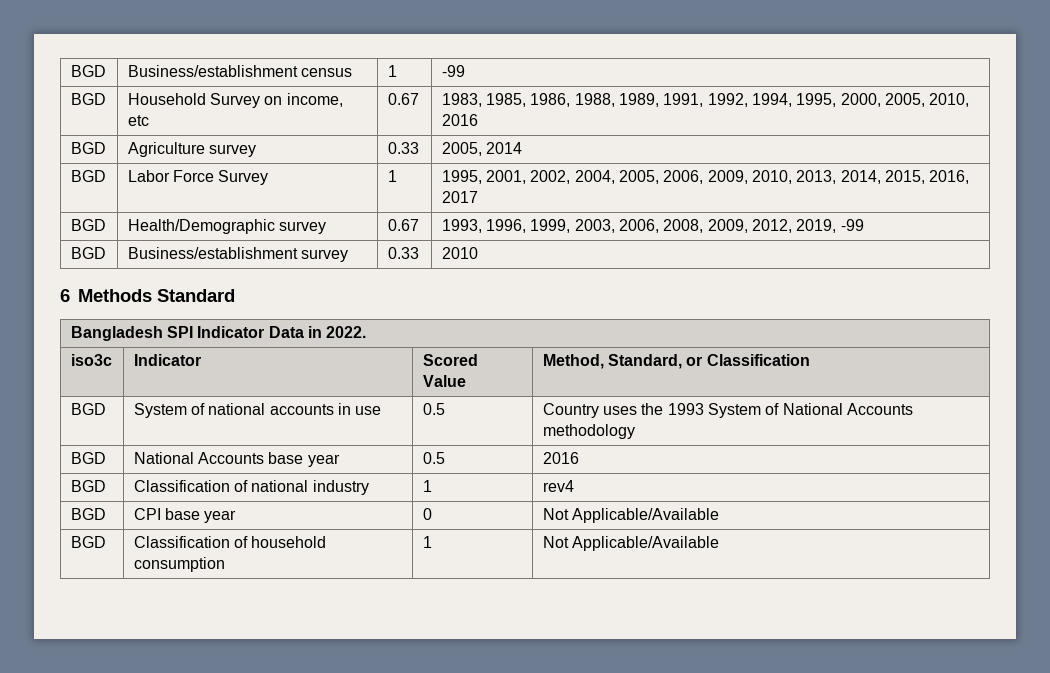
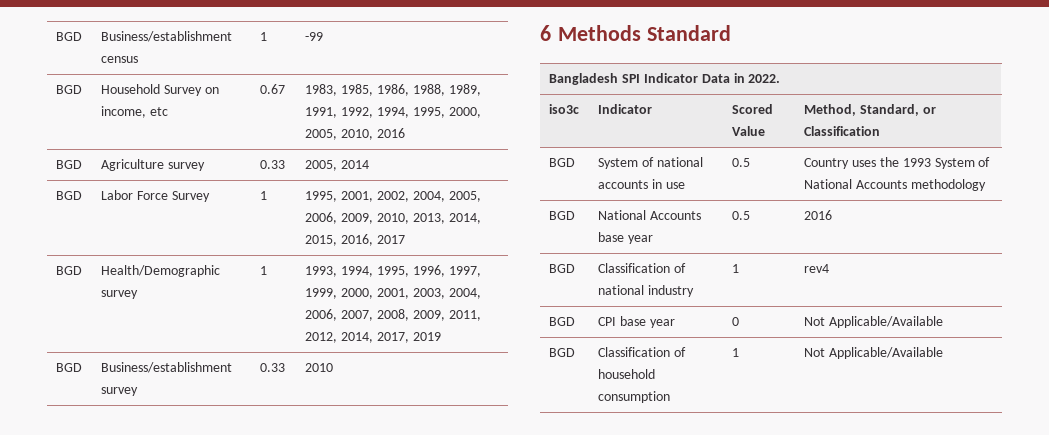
- BGD | Health/Demographic survey | 0.67 | 1993, 1996, 1999, 2003, 2006, 2008, 2009, 2012, 2019, -99
+ BGD | Health/Demographic survey | 1 | 1993, 1994, 1995, 1996, 1997, 1999, 2000, 2001, 2003, 2004, 2006, 2007, 2008, 2009, 2011, 2012, 2014, 2017, 2019

